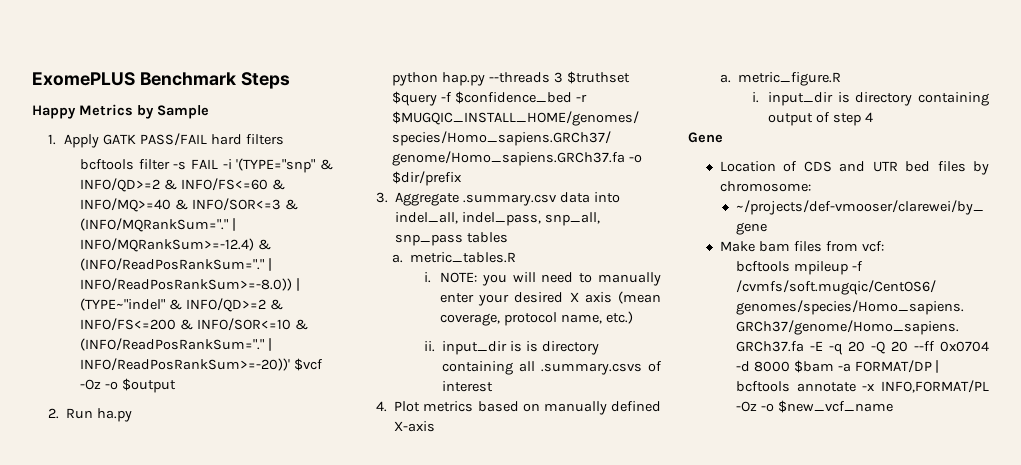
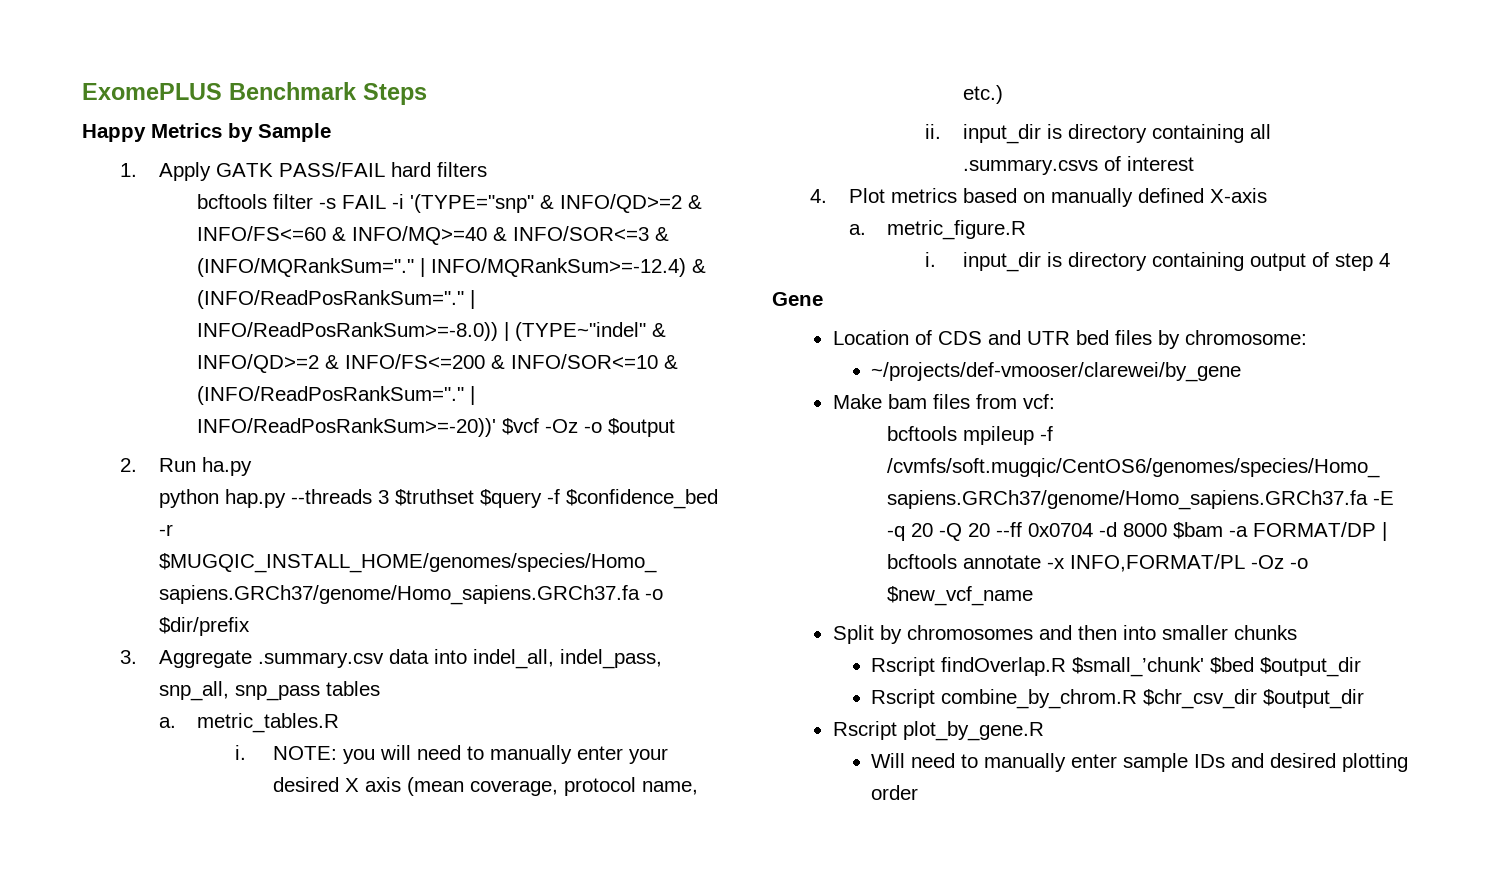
- ii. input_dir is is directory containing all .summary.csvs of interest
+ ii. input_dir is directory containing all .summary.csvs of interest
+ Split by chromosomes and then into smaller chunks
+ Rscript findOverlap.R $small_’chunk' $bed $output_dir
+ Rscript combine_by_chrom.R $chr_csv_dir $output_dir
+ Rscript plot_by_gene.R
+ Will need to manually enter sample IDs and desired plotting order

